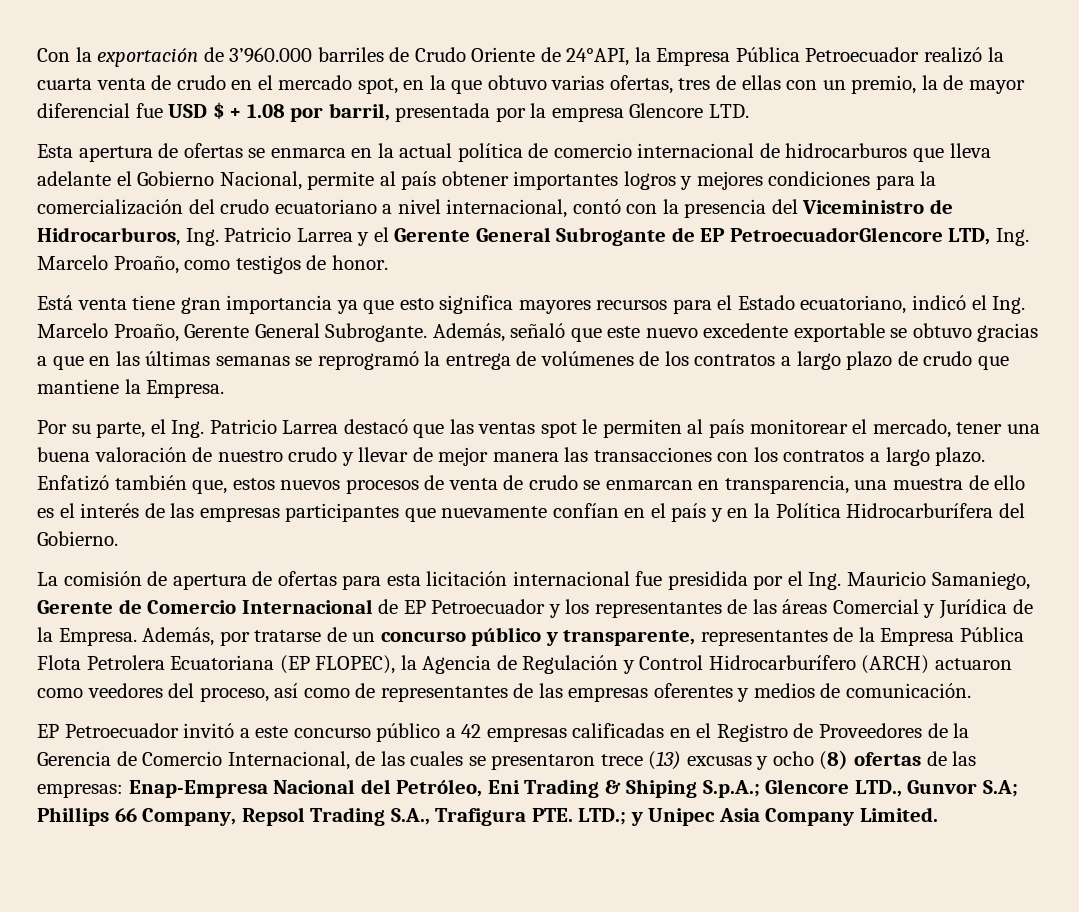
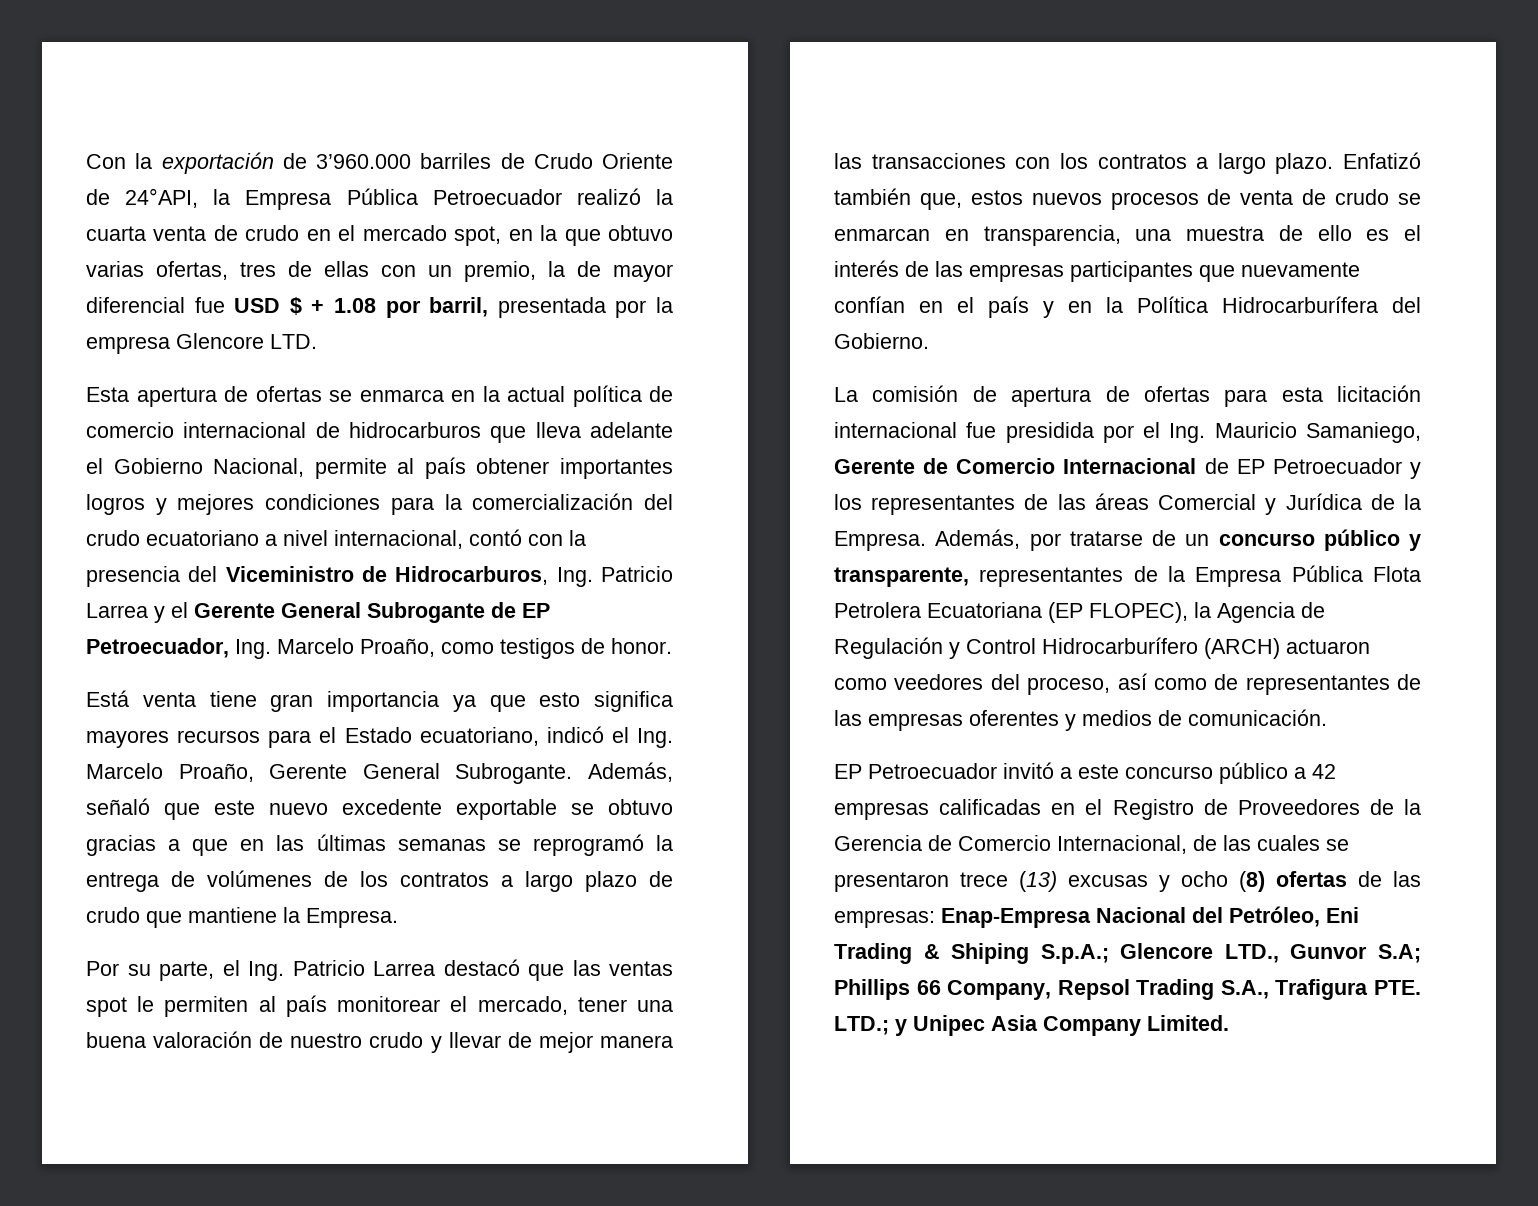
- Esta apertura de ofertas se enmarca en la actual política de comercio internacional de hidrocarburos que lleva adelante el Gobierno Nacional, permite al país obtener importantes logros y mejores condiciones para la comercialización del crudo ecuatoriano a nivel internacional, contó con la presencia del Viceministro de Hidrocarburos, Ing. Patricio Larrea y el Gerente General Subrogante de EP PetroecuadorGlencore LTD, Ing. Marcelo Proaño, como testigos de honor.
+ Esta apertura de ofertas se enmarca en la actual política de comercio internacional de hidrocarburos que lleva adelante el Gobierno Nacional, permite al país obtener importantes logros y mejores condiciones para la comercialización del crudo ecuatoriano a nivel internacional, contó con la presencia del Viceministro de Hidrocarburos, Ing. Patricio Larrea y el Gerente General Subrogante de EP Petroecuador, Ing. Marcelo Proaño, como testigos de honor.

